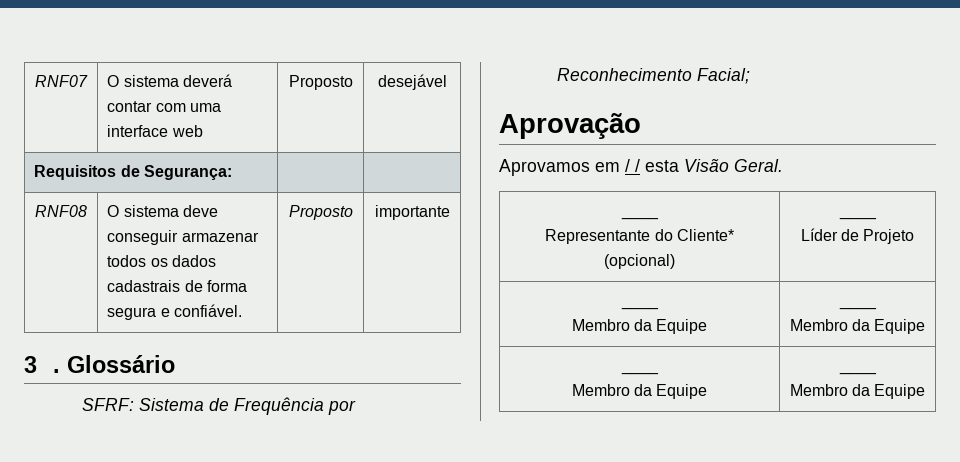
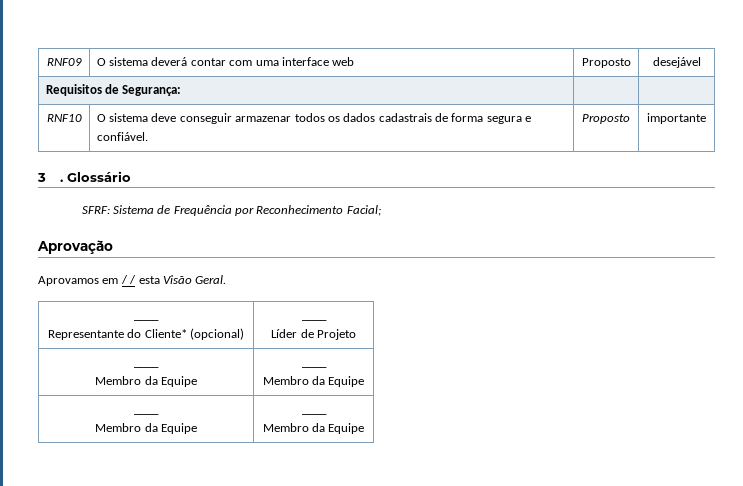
- RNF07 | O sistema deverá contar com uma interface web | Proposto | desejável
+ RNF09 | O sistema deverá contar com uma interface web | Proposto | desejável
- RNF08 | O sistema deve conseguir armazenar todos os dados cadastrais de forma segura e confiável. | Proposto | importante
+ RNF10 | O sistema deve conseguir armazenar todos os dados cadastrais de forma segura e confiável. | Proposto | importante

